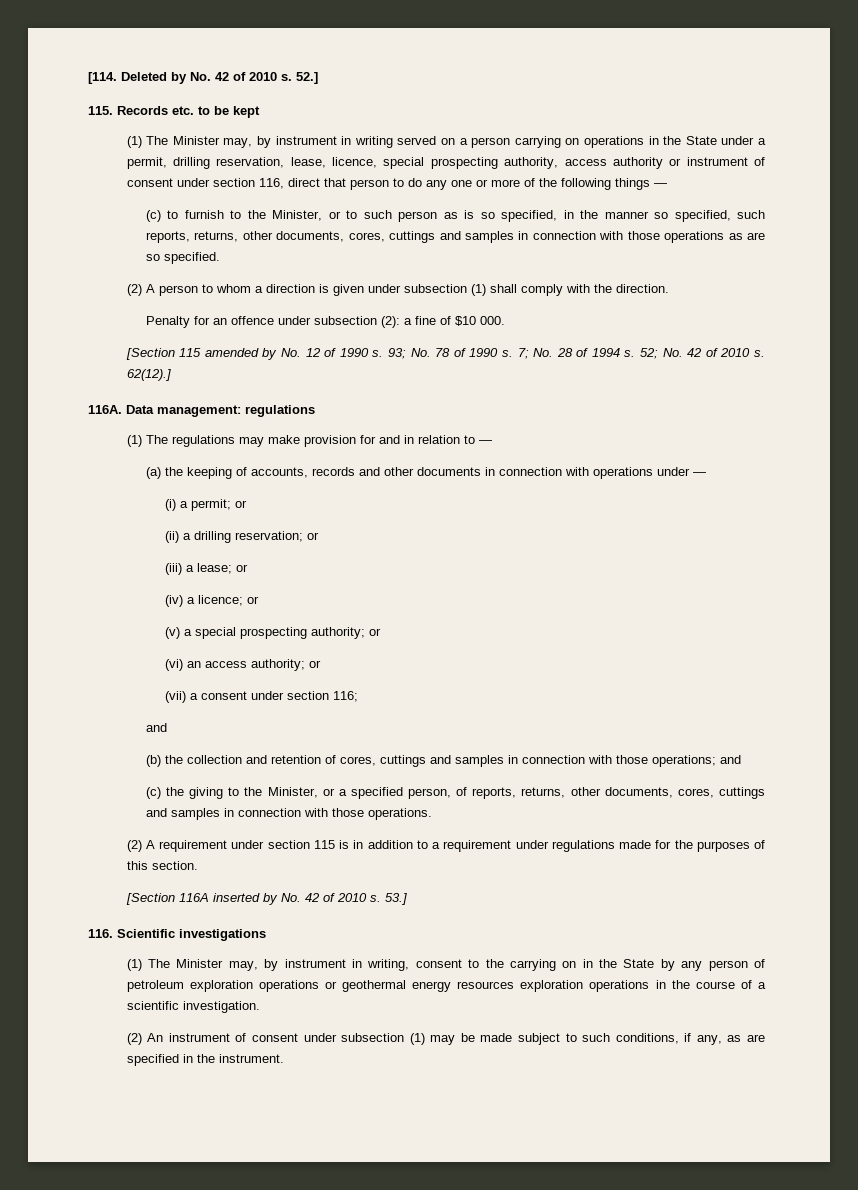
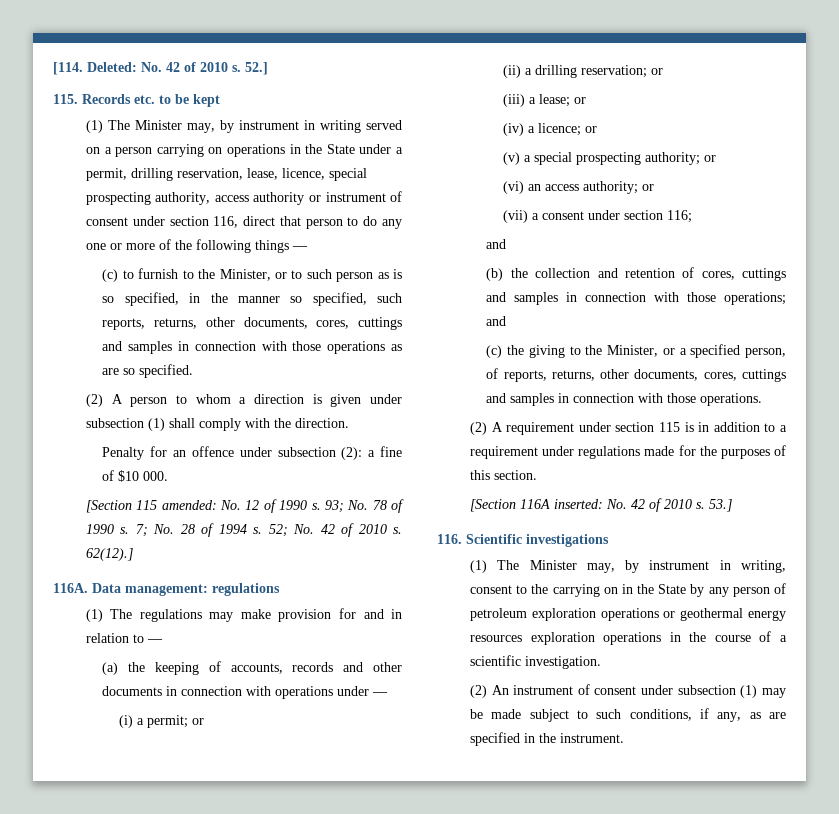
- [114. Deleted by No. 42 of 2010 s.
+ [114. Deleted: No. 42 of 2010 s.
- [Section 115 amended by No. 12 of 1990 s.
+ [Section 115 amended: No. 12 of 1990 s.
- [Section 116A inserted by No. 42 of 2010 s.
+ [Section 116A inserted: No. 42 of 2010 s.

